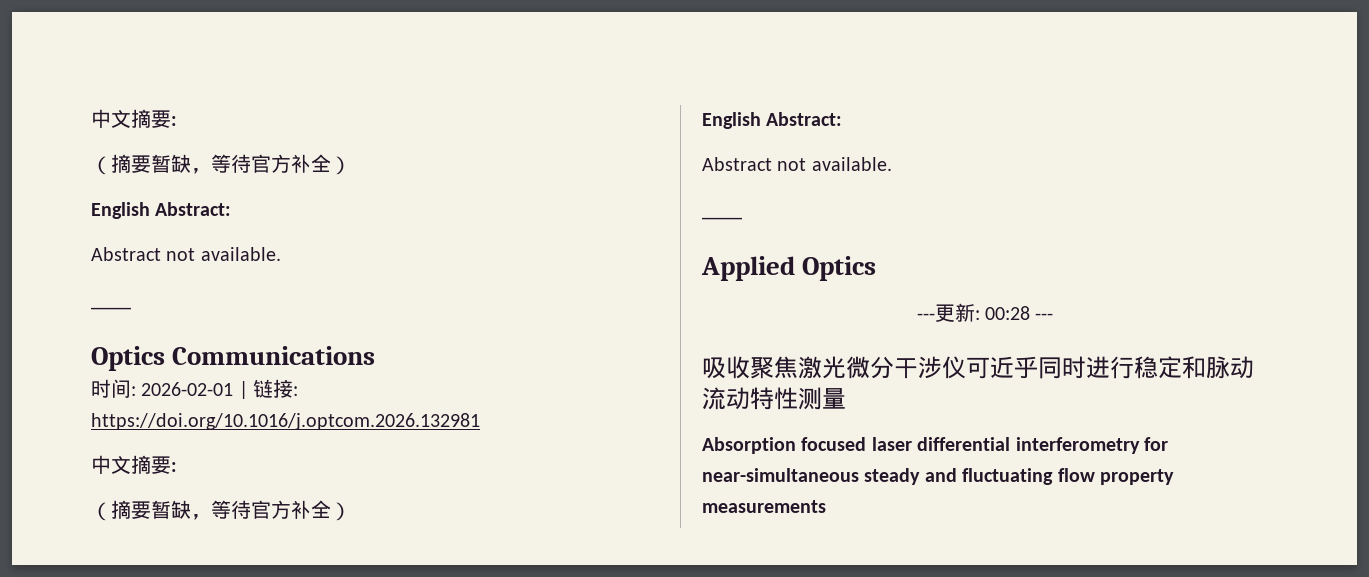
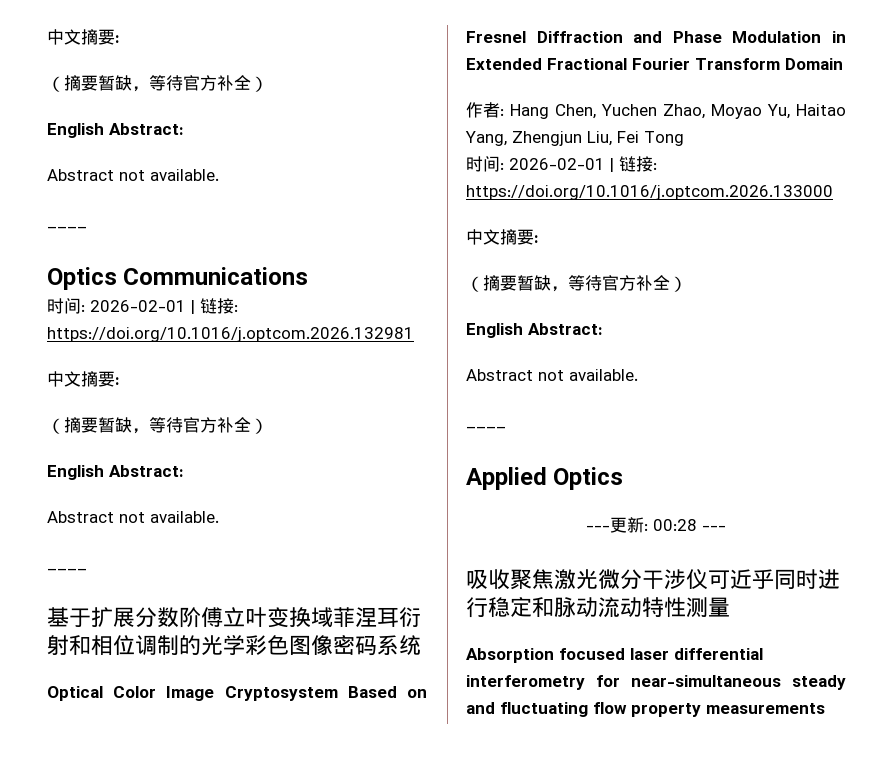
+ 基于扩展分数阶傅立叶变换域菲涅耳衍射和相位调制的光学彩色图像密码系统
+ Optical Color Image Cryptosystem Based on Fresnel Diffraction and Phase Modulation in Extended Fractional Fourier Transform Domain
+ 作者: Hang Chen, Yuchen Zhao, Moyao Yu, Haitao Yang, Zhengjun Liu, Fei Tong
+ 时间: 2026-02-01 | 链接: https://doi.org/10.1016/j.optcom.2026.133000
+ 中文摘要:
+ （摘要暂缺，等待官方补全）
+ English Abstract:
+ Abstract not available.
+ ____

